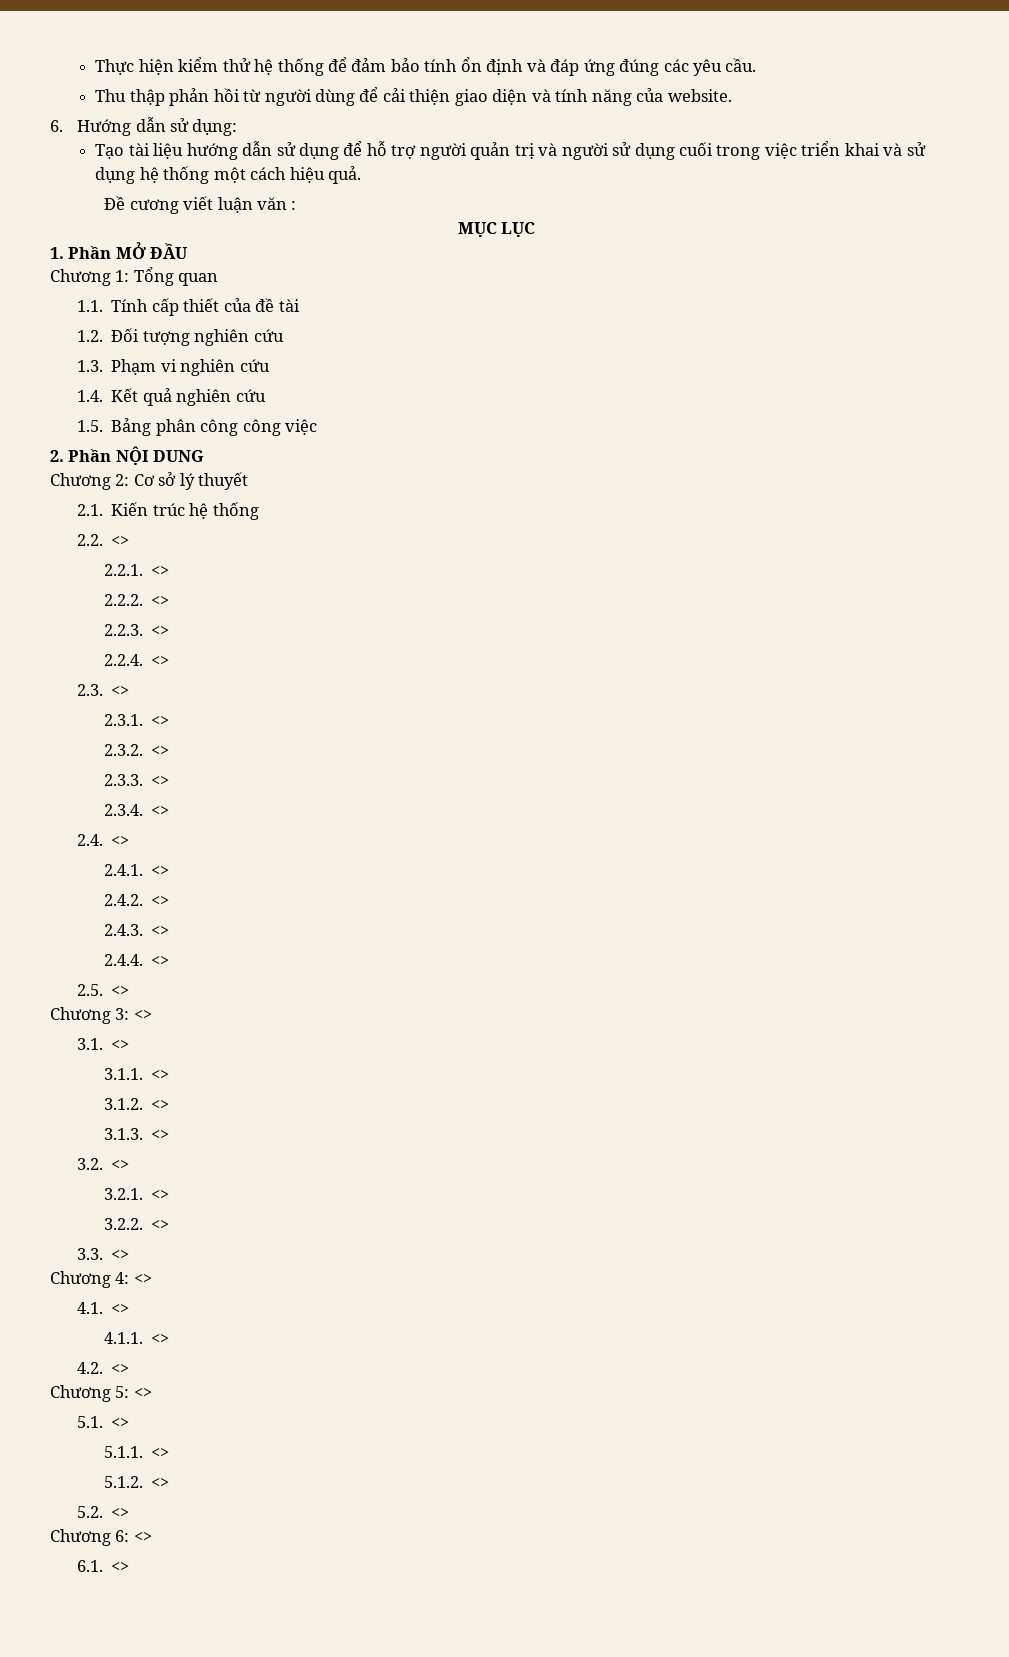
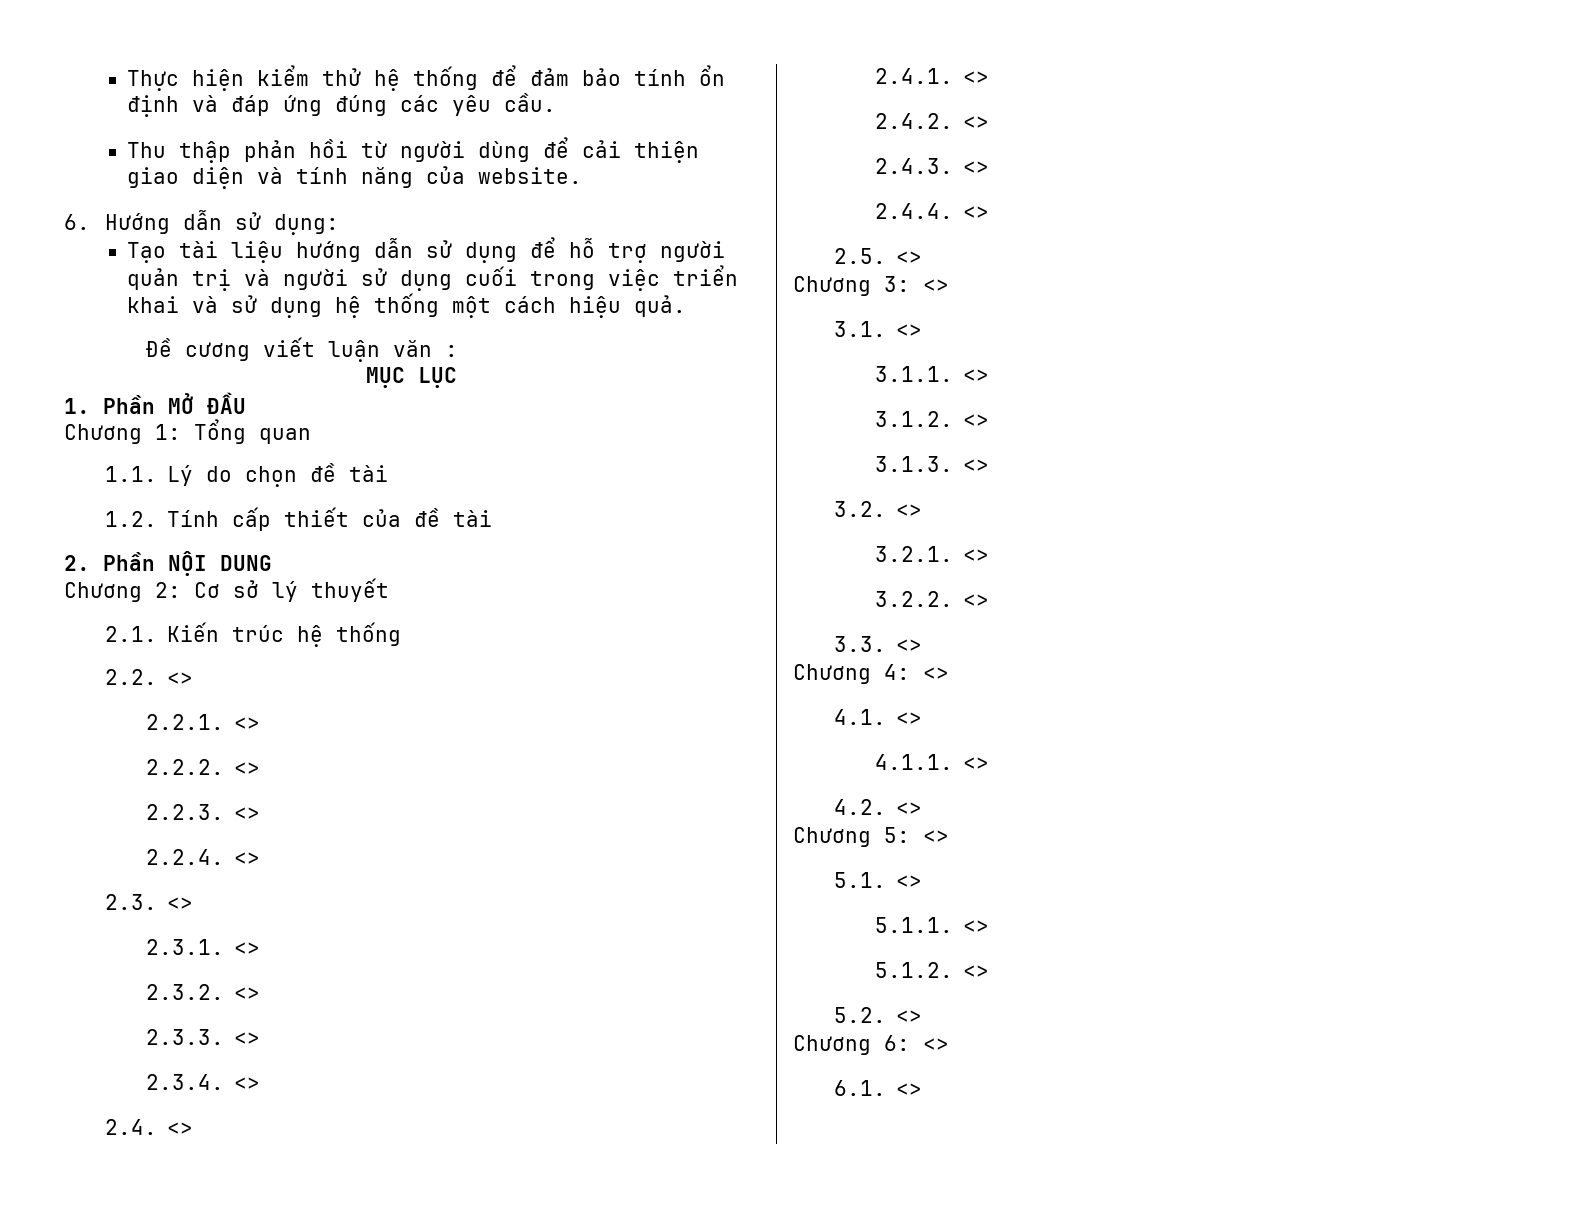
- 1.1. Tính cấp thiết của đề tài
+ 1.1. Lý do chọn đề tài
+ 1.2. Tính cấp thiết của đề tài
- 1.2. Đối tượng nghiên cứu
- 1.3. Phạm vi nghiên cứu
- 1.4. Kết quả nghiên cứu
- 1.5. Bảng phân công công việc

